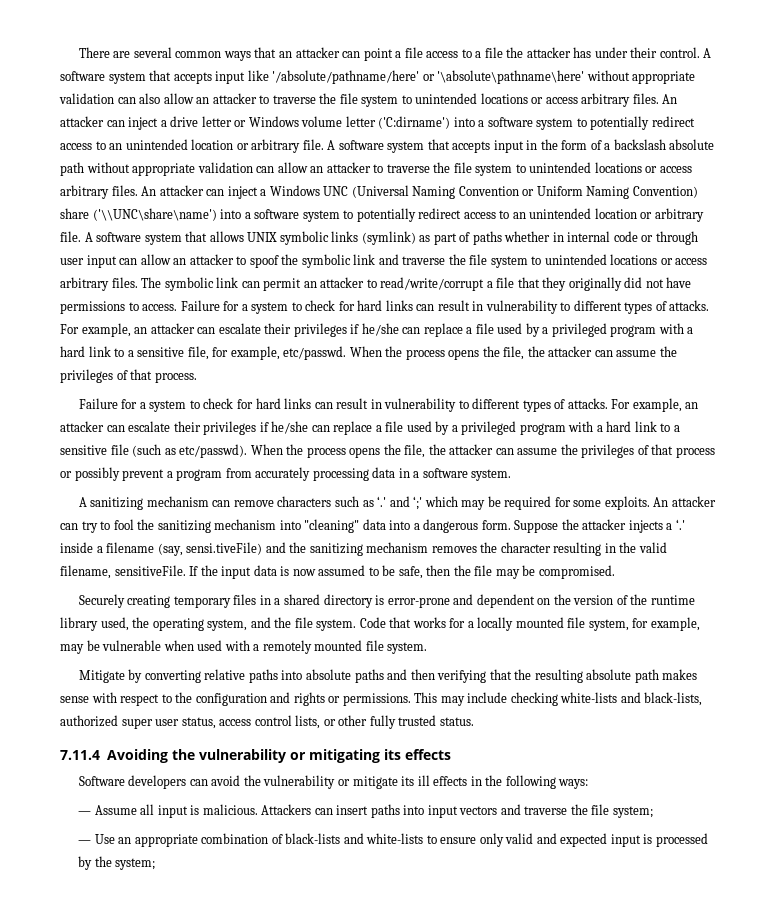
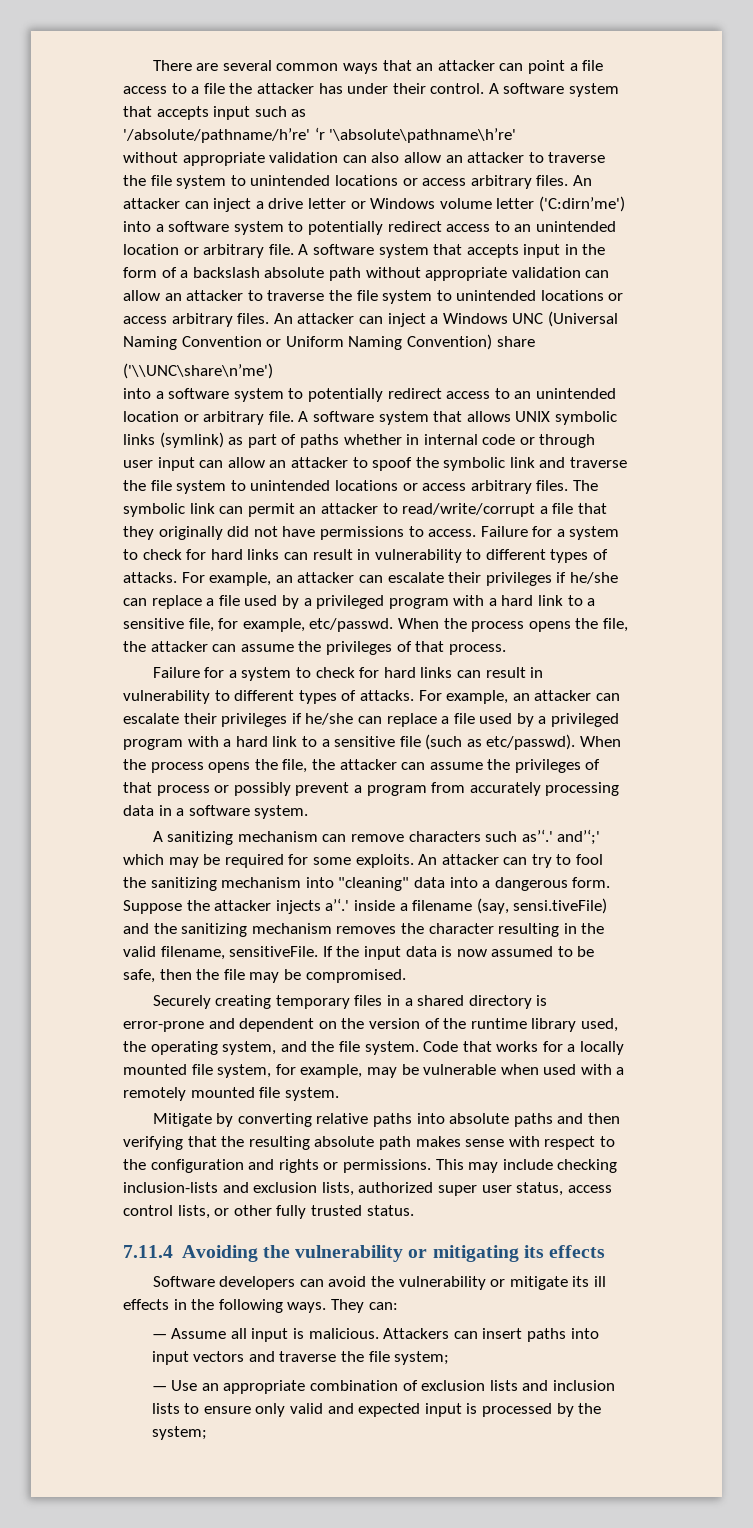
- A software system that accepts input like '/absolute/pathname/here' or '\absolute\pathname\here' without appropriate validation can also allow an attacker to traverse the file system to unintended locations or access arbitrary files.
+ A software system that accepts input such as
+ '/absolute/pathname/h’re' ‘r '\absolute\pathname\h’re'
+ without appropriate validation can also allow an attacker to traverse the file system to unintended locations or access arbitrary files.
- An attacker can inject a drive letter or Windows volume letter ('C:dirname') into a software system to potentially redirect access to an unintended location or arbitrary file.
+ An attacker can inject a drive letter or Windows volume letter ('C:dirn’me') into a software system to potentially redirect access to an unintended location or arbitrary file.
- An attacker can inject a Windows UNC (Universal Naming Convention or Uniform Naming Convention) share ('\\UNC\share\name') into a software system to potentially redirect access to an unintended location or arbitrary file.
+ An attacker can inject a Windows UNC (Universal Naming Convention or Uniform Naming Convention) share
+ ('\\UNC\share\n’me')
+ into a software system to potentially redirect access to an unintended location or arbitrary file.
- A sanitizing mechanism can remove characters such as ‘.' and ‘;' which may be required for some exploits.
+ A sanitizing mechanism can remove characters such as’‘.' and’‘;' which may be required for some exploits.
- Suppose the attacker injects a ‘.' inside a filename (say, sensi.tiveFile) and the sanitizing mechanism removes the character resulting in the valid filename, sensitiveFile.
+ Suppose the attacker injects a’‘.' inside a filename (say, sensi.tiveFile) and the sanitizing mechanism removes the character resulting in the valid filename, sensitiveFile.
- This may include checking white-lists and black-lists, authorized super user status, access control lists, or other fully trusted status.
+ This may include checking inclusion-lists and exclusion lists, authorized super user status, access control lists, or other fully trusted status.
- Software developers can avoid the vulnerability or mitigate its ill effects in the following ways:
+ Software developers can avoid the vulnerability or mitigate its ill effects in the following ways. They can:
- — Use an appropriate combination of black-lists and white-lists to ensure only valid and expected input is processed by the system;
+ — Use an appropriate combination of exclusion lists and inclusion lists to ensure only valid and expected input is processed by the system;

